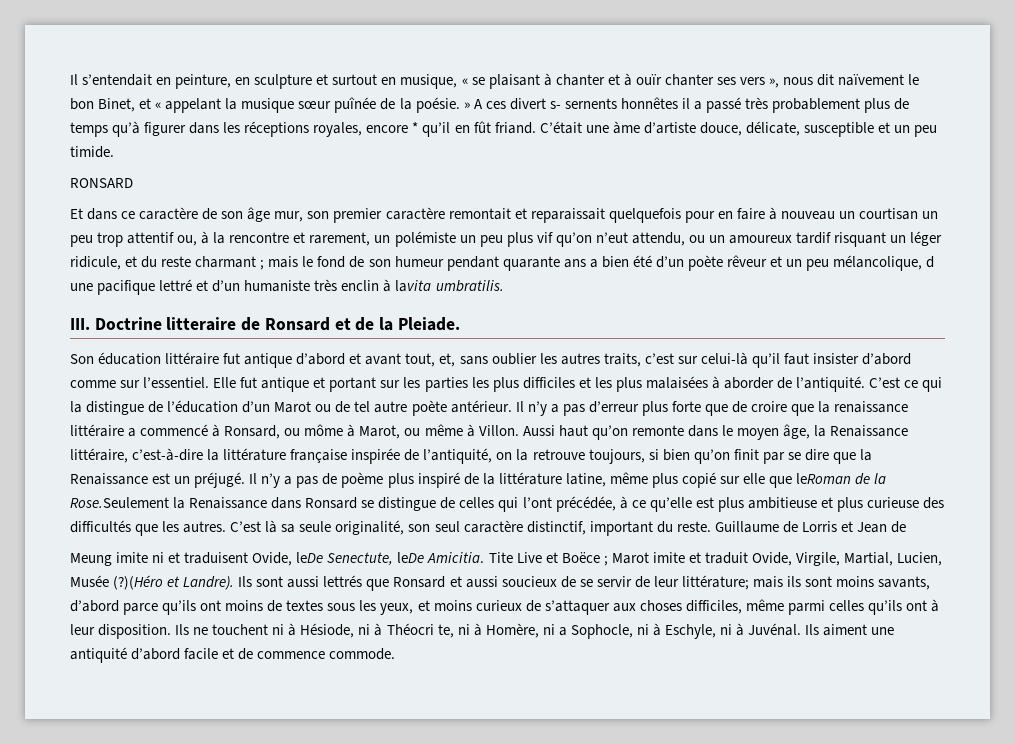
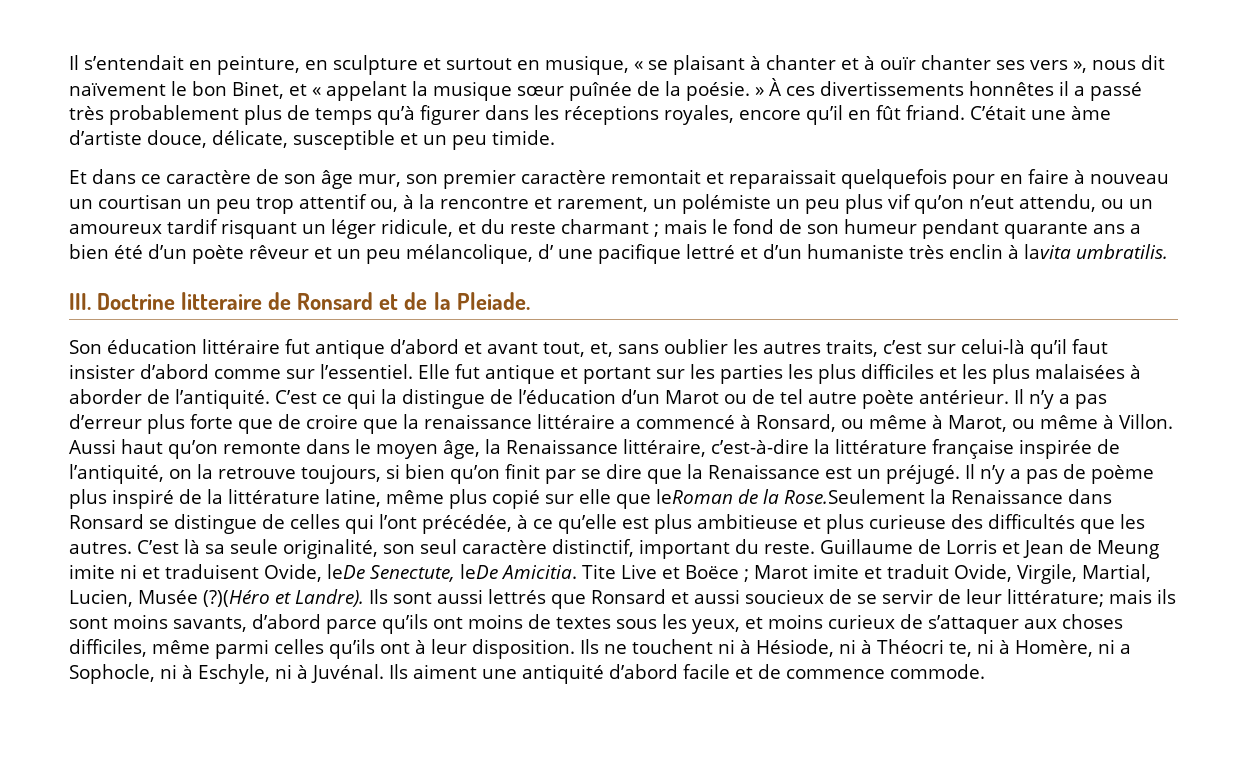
- Il s’entendait en peinture, en sculpture et surtout en musique, « se plaisant à chanter et à ouïr chanter ses vers », nous dit naïvement le bon Binet, et « appelant la musique sœur puînée de la poésie. » A ces divert s- sernents honnêtes il a passé très probablement plus de temps qu’à figurer dans les réceptions royales, encore * qu’il en fût friand.
+ Il s’entendait en peinture, en sculpture et surtout en musique, « se plaisant à chanter et à ouïr chanter ses vers », nous dit naïvement le bon Binet, et « appelant la musique sœur puînée de la poésie. » À ces divertissements honnêtes il a passé très probablement plus de temps qu’à figurer dans les réceptions royales, encore qu’il en fût friand.
- RONSARD
- mais le fond de son humeur pendant quarante ans a bien été d’un poète rêveur et un peu mélancolique, d une pacifique lettré et d’un humaniste très enclin à lavita umbratilis.
+ mais le fond de son humeur pendant quarante ans a bien été d’un poète rêveur et un peu mélancolique, d’ une pacifique lettré et d’un humaniste très enclin à lavita umbratilis.
- Il n’y a pas d’erreur plus forte que de croire que la renaissance littéraire a commencé à Ronsard, ou môme à Marot, ou même à Villon.
+ Il n’y a pas d’erreur plus forte que de croire que la renaissance littéraire a commencé à Ronsard, ou même à Marot, ou même à Villon.
- Guillaume de Lorris et Jean de
- Meung imite ni et traduisent Ovide, leDe Senectute, leDe Amicitia.
+ Guillaume de Lorris et Jean de Meung imite ni et traduisent Ovide, leDe Senectute, leDe Amicitia.

